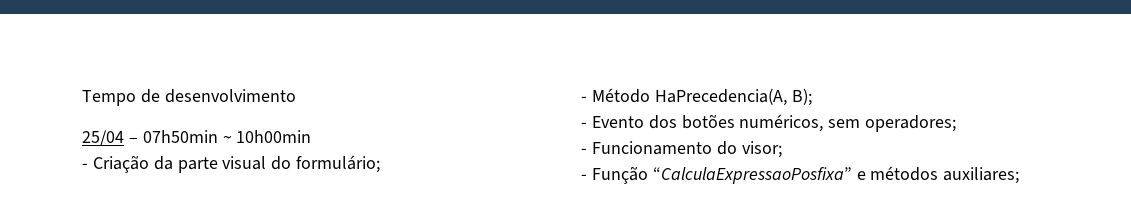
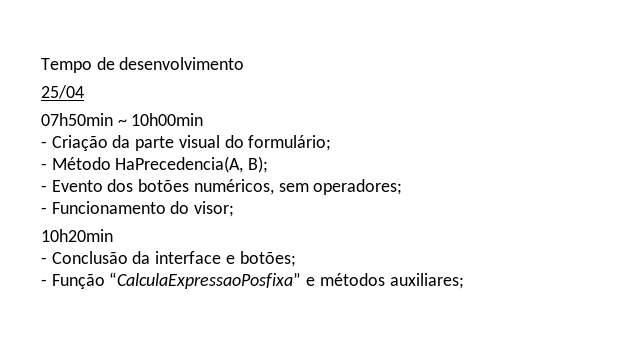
- 25/04 – 07h50min ~ 10h00min
+ 25/04
+ 07h50min ~ 10h00min
+ 10h20min
+ - Conclusão da interface e botões;

